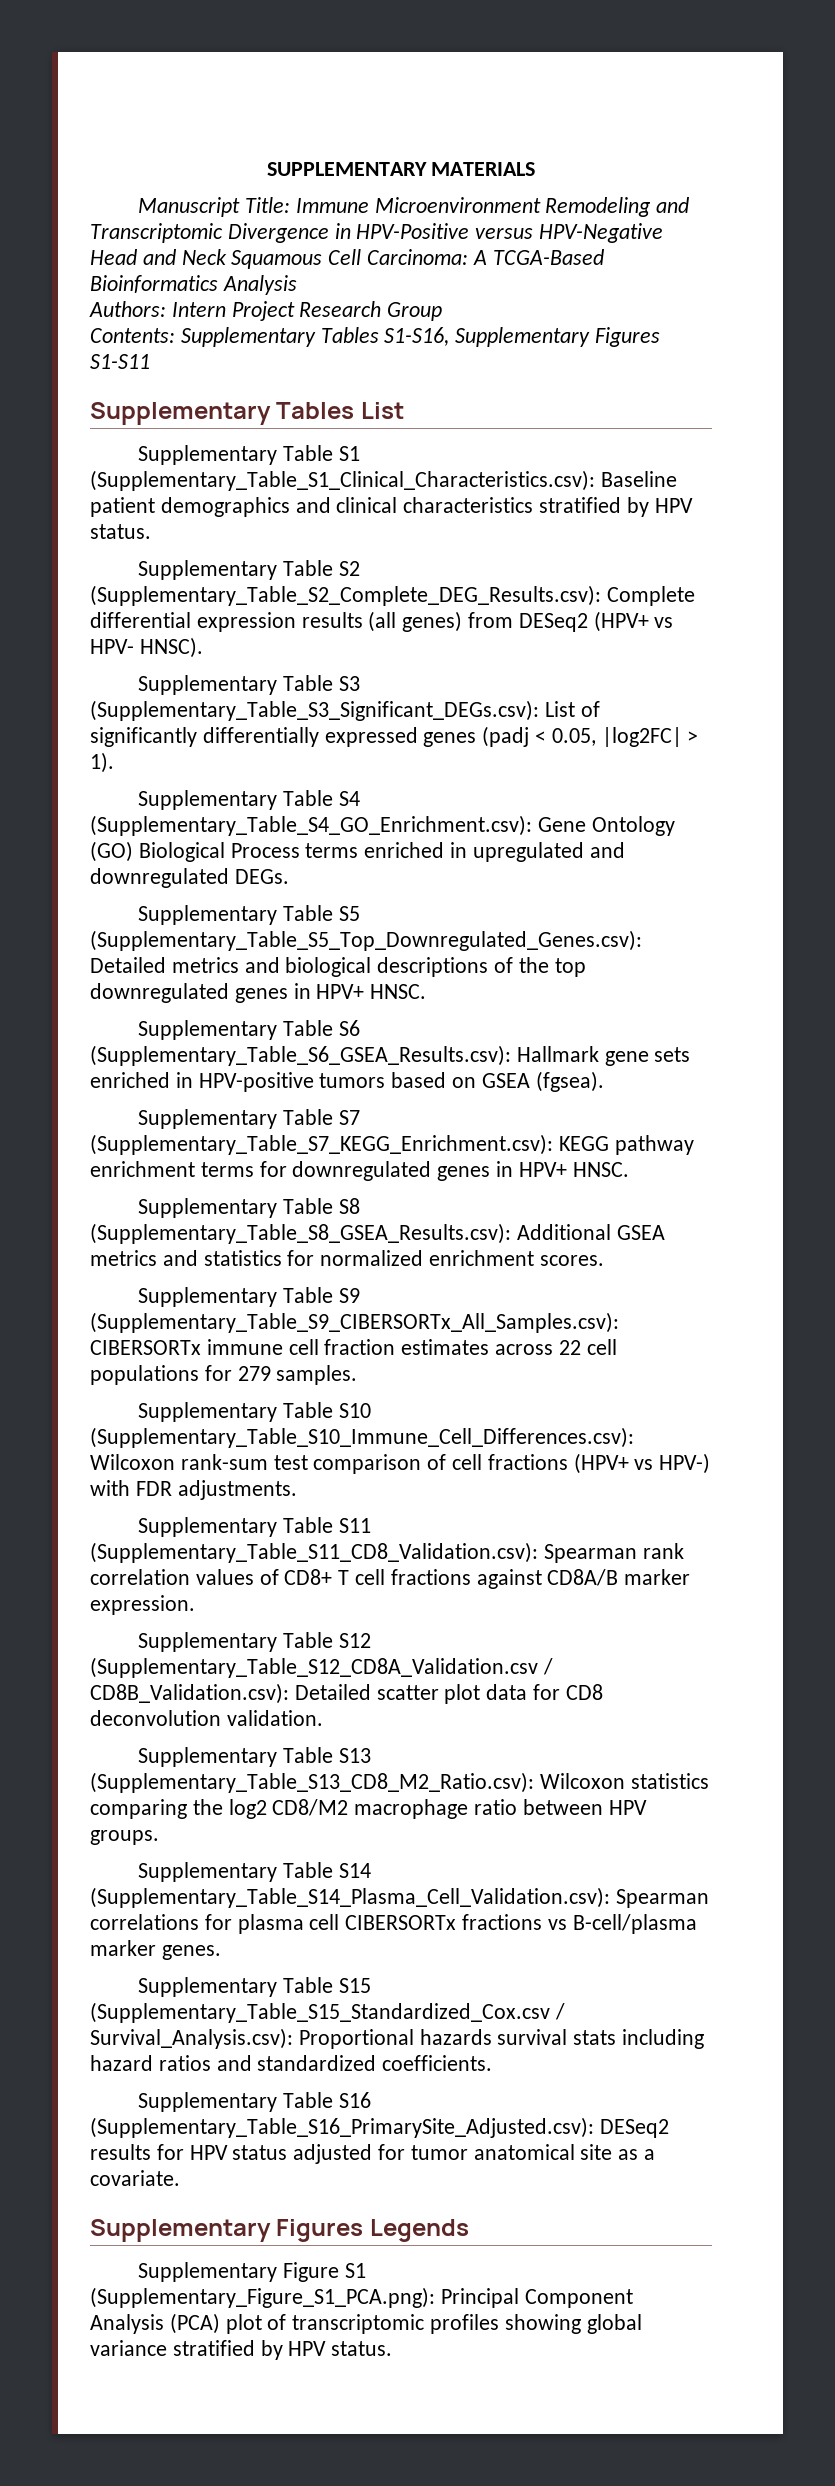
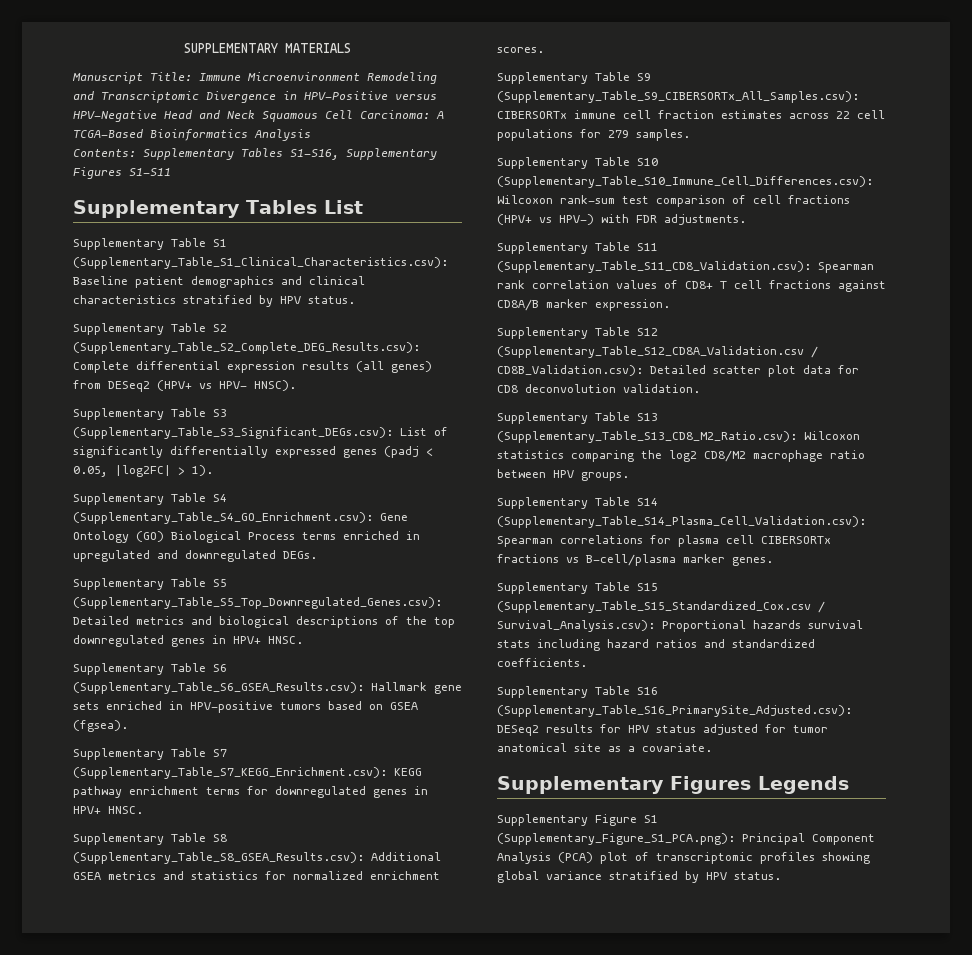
- Authors: Intern Project Research Group

